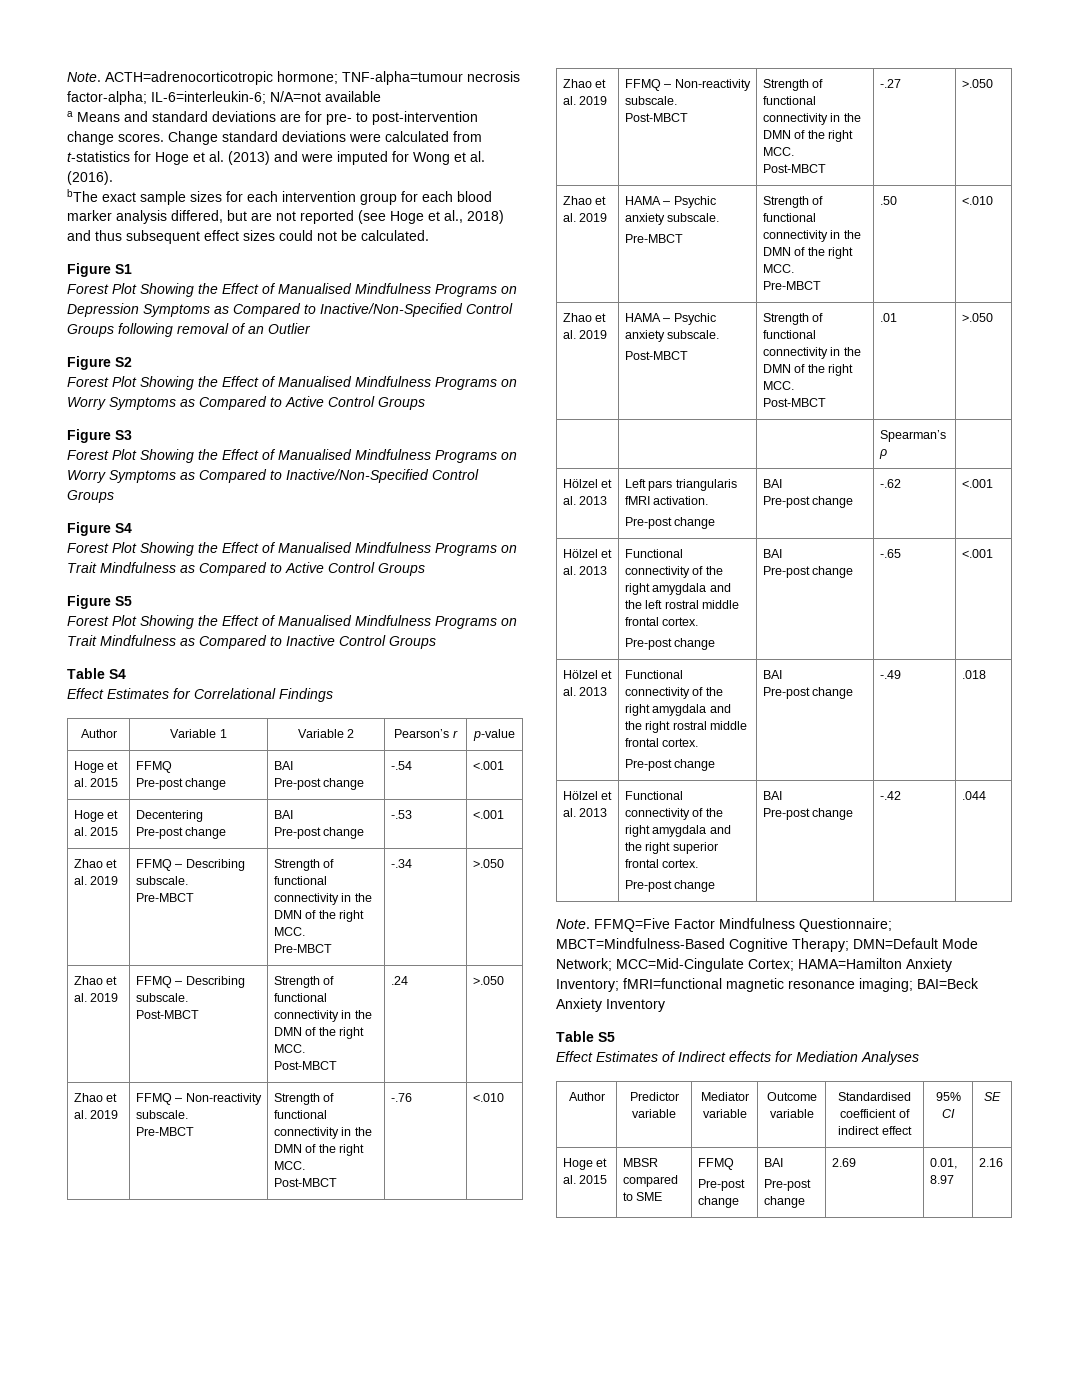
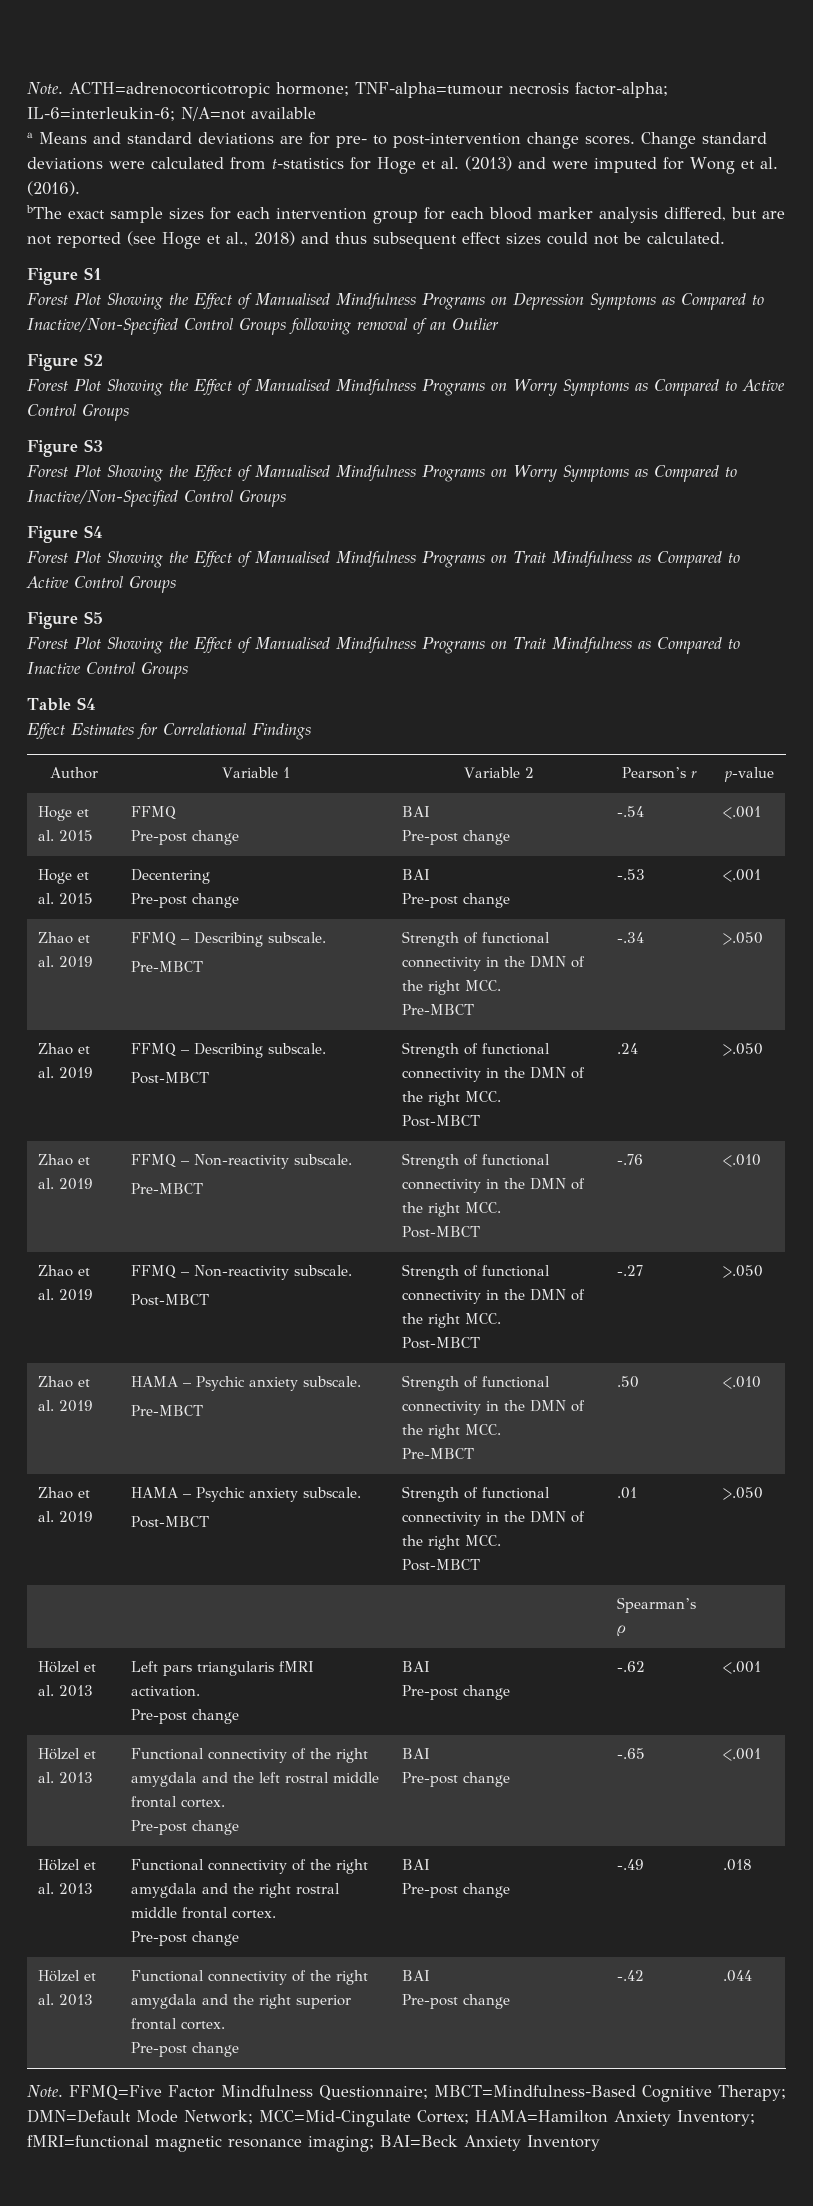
- Table S5
- Effect Estimates of Indirect effects for Mediation Analyses
- Author | Predictor variable | Mediator variable | Outcome variable | Standardised coefficient of indirect effect | 95% CI | SE
- Hoge et al. 2015 | MBSR compared to SME | FFMQ
- Pre-post change | BAI
- Pre-post change | 2.69 | 0.01, 8.97 | 2.16

